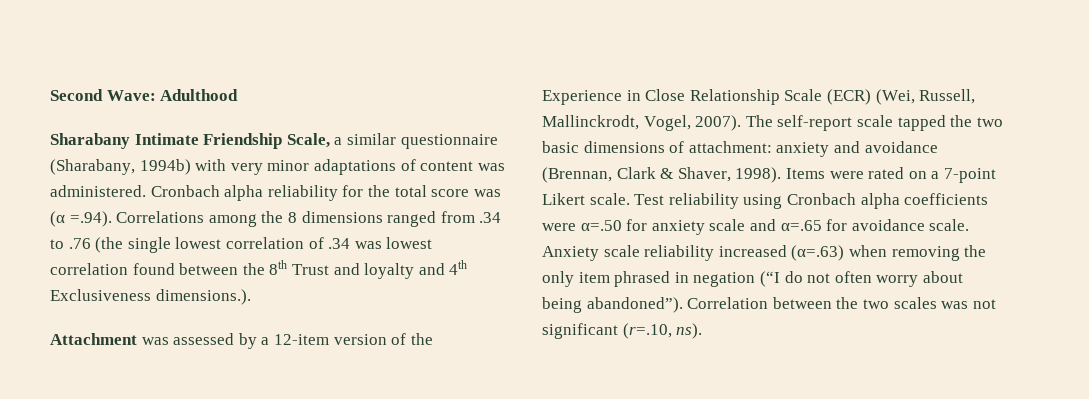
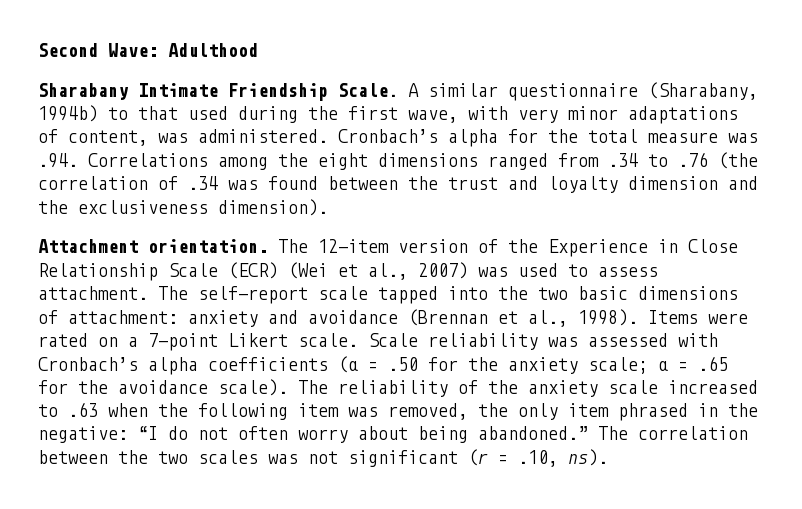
- Sharabany Intimate Friendship Scale, a similar questionnaire (Sharabany, 1994b) with very minor adaptations of content was administered.
+ Sharabany Intimate Friendship Scale. A similar questionnaire (Sharabany, 1994b) to that used during the first wave, with very minor adaptations of content, was administered.
- Cronbach alpha reliability for the total score was (α =.94). Correlations among the 8 dimensions ranged from .34 to .76 (the single lowest correlation of .34 was lowest correlation found between the 8th Trust and loyalty and 4th Exclusiveness dimensions.).
- Attachment was assessed by a 12-item version of the Experience in Close Relationship Scale (ECR) (Wei, Russell, Mallinckrodt, Vogel, 2007).
+ Cronbach’s alpha for the total measure was .94. Correlations among the eight dimensions ranged from .34 to .76 (the correlation of .34 was found between the trust and loyalty dimension and the exclusiveness dimension).
+ Attachment orientation. The 12-item version of the Experience in Close Relationship Scale (ECR) (Wei et al., 2007) was used to assess attachment.
- The self-report scale tapped the two basic dimensions of attachment: anxiety and avoidance (Brennan, Clark & Shaver, 1998).
+ The self-report scale tapped into the two basic dimensions of attachment: anxiety and avoidance (Brennan et al., 1998).
- Test reliability using Cronbach alpha coefficients were α=.50 for anxiety scale and α=.65 for avoidance scale. Anxiety scale reliability increased (α=.63) when removing the only item phrased in negation (“I do not often worry about being abandoned”). Correlation between the two scales was not significant (r=.10, ns).
+ Scale reliability was assessed with Cronbach’s alpha coefficients (α = .50 for the anxiety scale; α = .65 for the avoidance scale). The reliability of the anxiety scale increased to .63 when the following item was removed, the only item phrased in the negative: “I do not often worry about being abandoned.” The correlation between the two scales was not significant (r = .10, ns).

